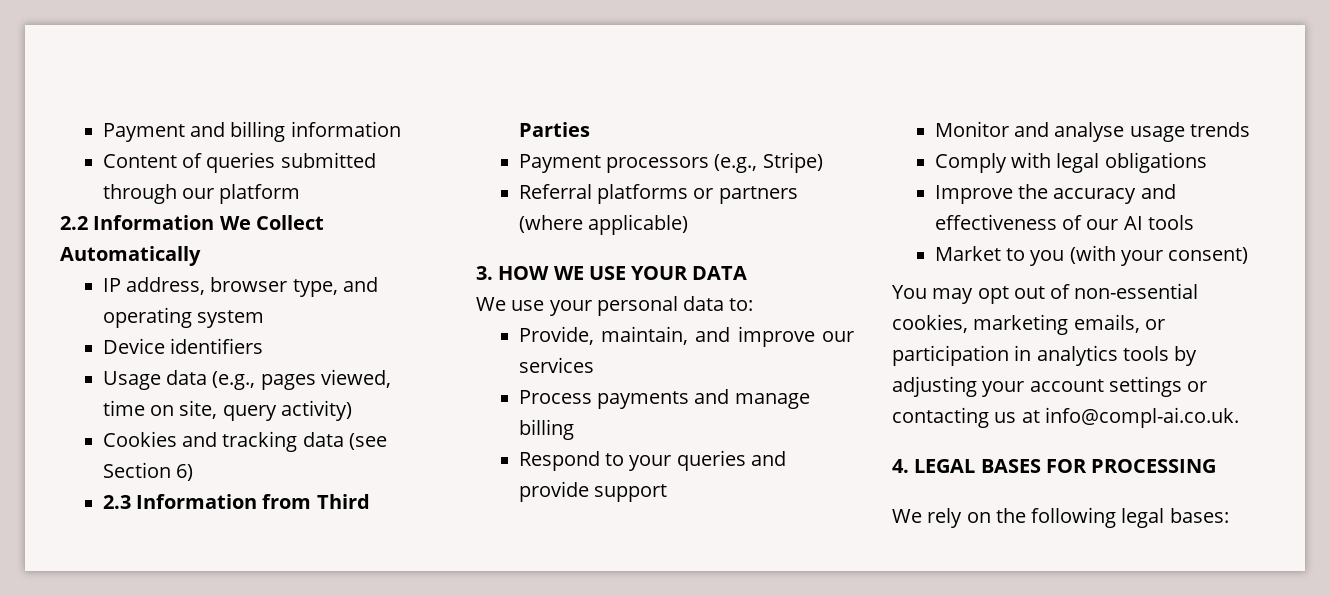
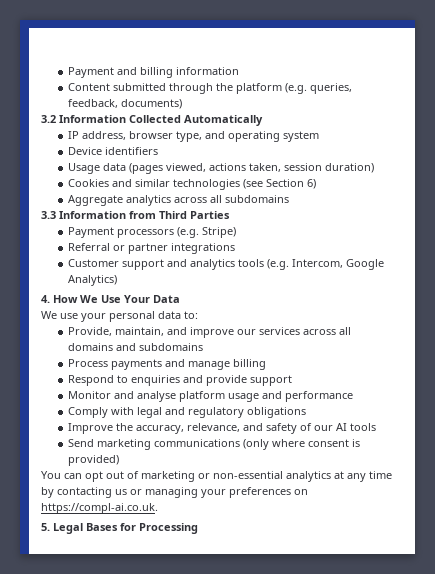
- Content of queries submitted through our platform
- 2.2 Information We Collect Automatically
+ Content submitted through the platform (e.g. queries, feedback, documents)
+ 3.2 Information Collected Automatically
- Usage data (e.g., pages viewed, time on site, query activity)
+ Usage data (pages viewed, actions taken, session duration)
- Cookies and tracking data (see Section 6)
+ Cookies and similar technologies (see Section 6)
- 2.3 Information from Third Parties
+ Aggregate analytics across all subdomains
+ 3.3 Information from Third Parties
- Payment processors (e.g., Stripe)
+ Payment processors (e.g. Stripe)
- Referral platforms or partners (where applicable)
- 3. HOW WE USE YOUR DATA
+ Referral or partner integrations
+ Customer support and analytics tools (e.g. Intercom, Google Analytics)
+ 4. How We Use Your Data
- Provide, maintain, and improve our services
+ Provide, maintain, and improve our services across all domains and subdomains
- Respond to your queries and provide support
+ Respond to enquiries and provide support
- Monitor and analyse usage trends
+ Monitor and analyse platform usage and performance
- Comply with legal obligations
+ Comply with legal and regulatory obligations
- Improve the accuracy and effectiveness of our AI tools
+ Improve the accuracy, relevance, and safety of our AI tools
- Market to you (with your consent)
+ Send marketing communications (only where consent is provided)
- You may opt out of non-essential cookies, marketing emails, or participation in analytics tools by adjusting your account settings or contacting us at info@compl-ai.co.uk.
- 4. LEGAL BASES FOR PROCESSING
- We rely on the following legal bases:
+ You can opt out of marketing or non-essential analytics at any time by contacting us or managing your preferences on https://compl-ai.co.uk.
+ 5. Legal Bases for Processing

